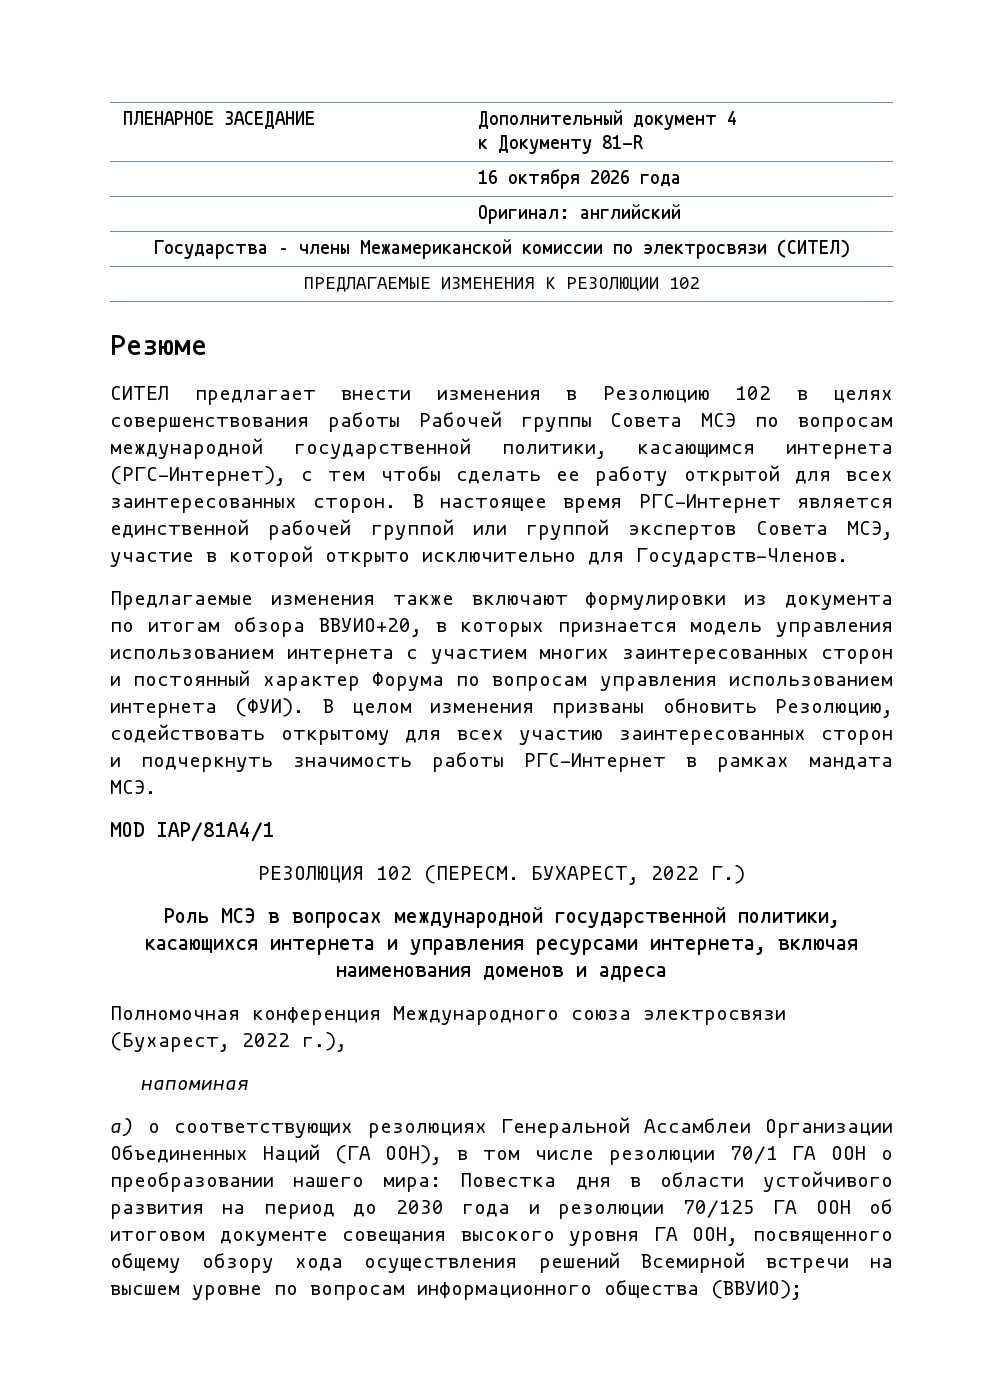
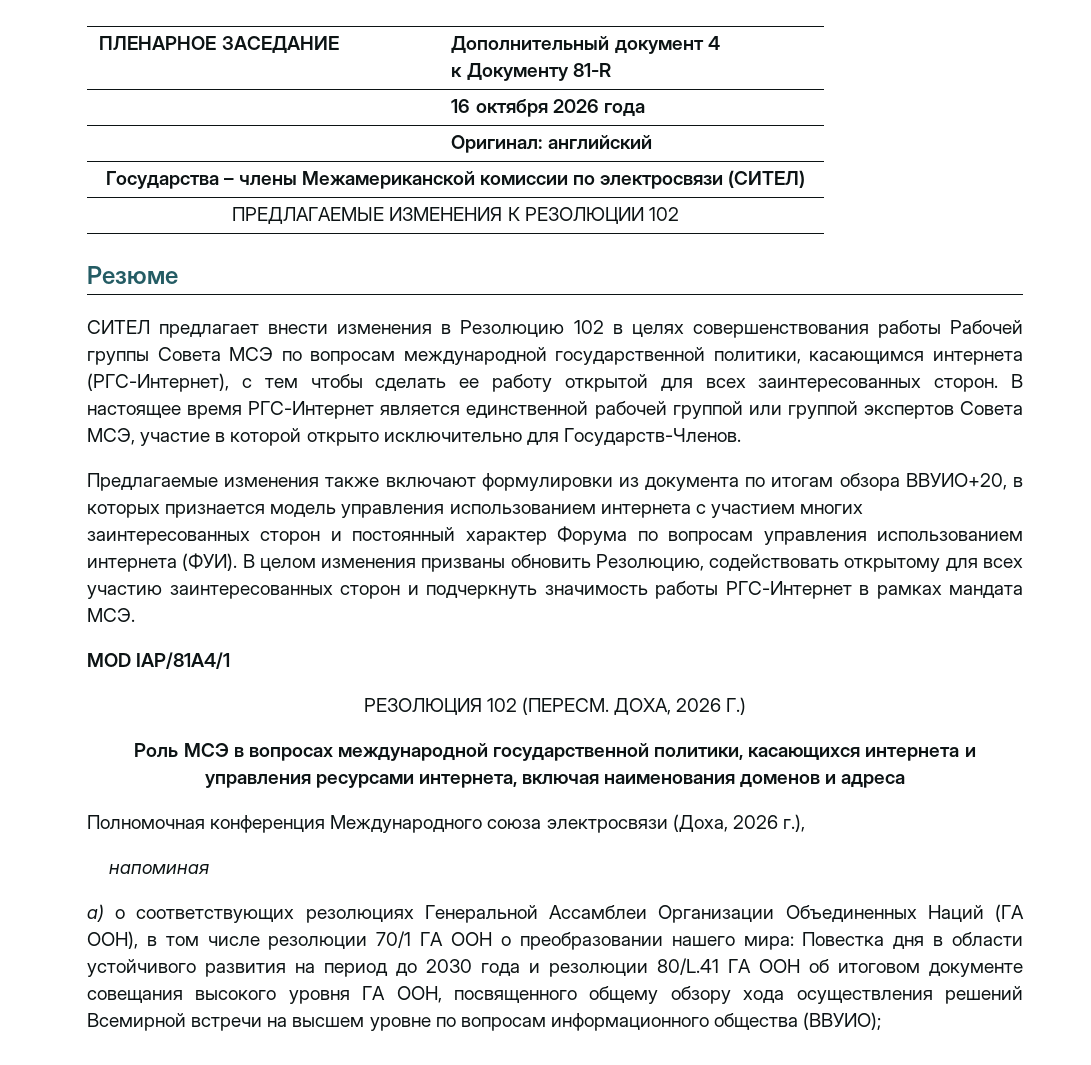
- БУХАРЕСТ, 2022 Г.)
+ ДОХА, 2026 Г.)
- Полномочная конференция Международного союза электросвязи (Бухарест, 2022 г.),
+ Полномочная конференция Международного союза электросвязи (Доха, 2026 г.),
- Повестка дня в области устойчивого развития на период до 2030 года и резолюции 70/125 ГА ООН об итоговом документе совещания высокого уровня ГА ООН, посвященного общему обзору хода осуществления решений Всемирной встречи на высшем уровне по вопросам информационного общества (ВВУИО);
+ Повестка дня в области устойчивого развития на период до 2030 года и резолюции 80/L.41 ГА ООН об итоговом документе совещания высокого уровня ГА ООН, посвященного общему обзору хода осуществления решений Всемирной встречи на высшем уровне по вопросам информационного общества (ВВУИО);

